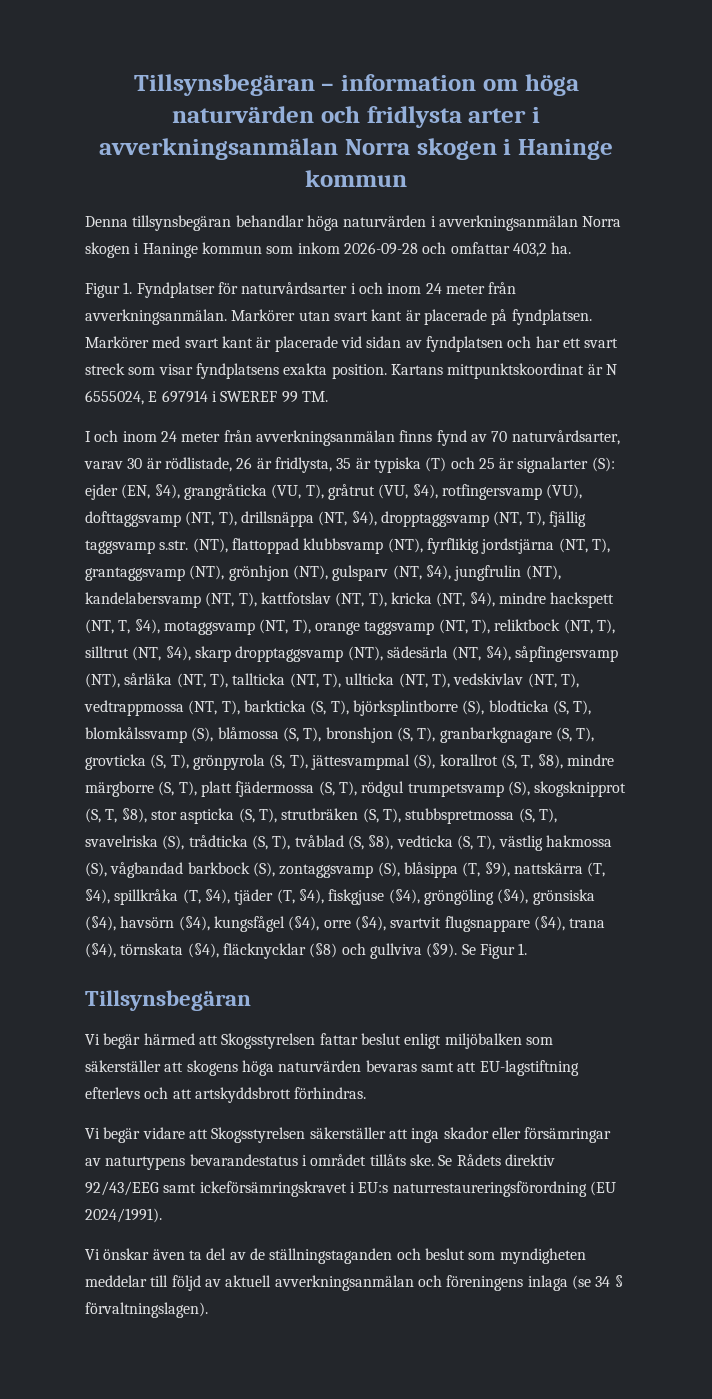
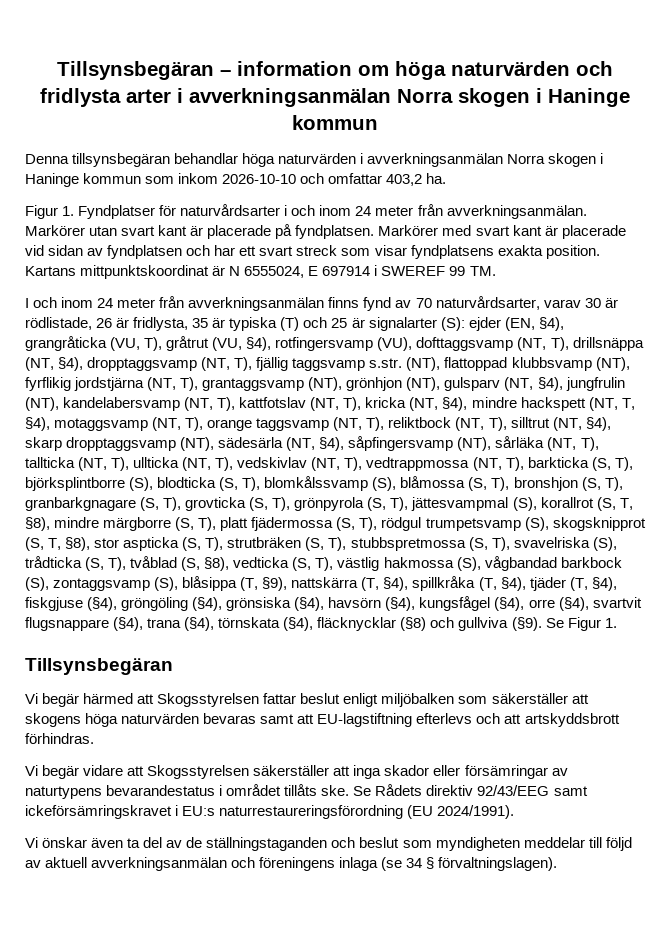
- Denna tillsynsbegäran behandlar höga naturvärden i avverkningsanmälan Norra skogen i Haninge kommun som inkom 2026-09-28 och omfattar 403,2 ha.
+ Denna tillsynsbegäran behandlar höga naturvärden i avverkningsanmälan Norra skogen i Haninge kommun som inkom 2026-10-10 och omfattar 403,2 ha.

